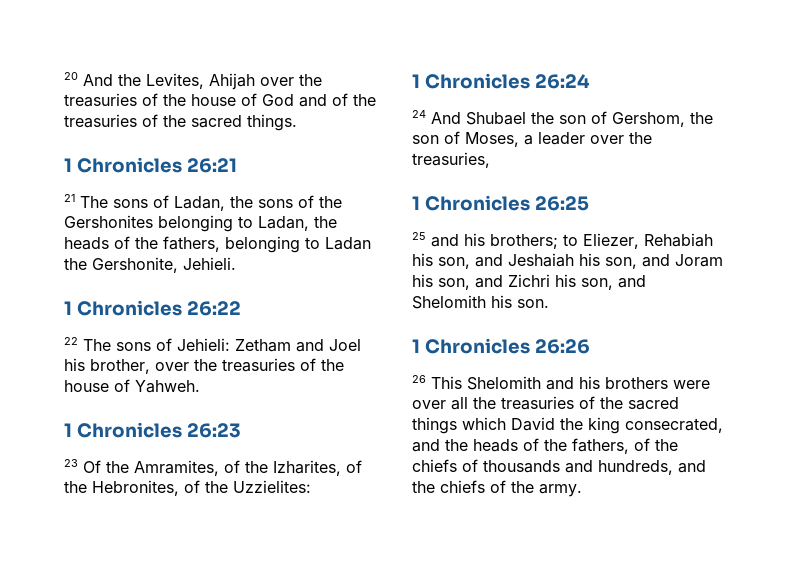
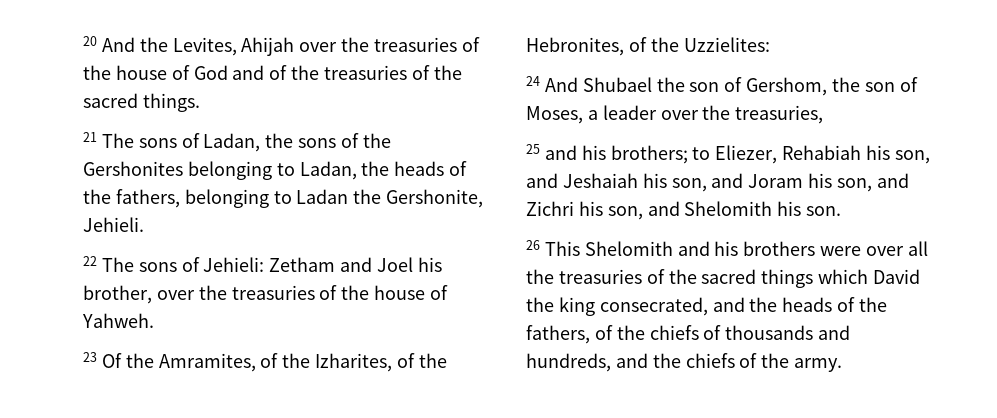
- 1 Chronicles 26:21
- 1 Chronicles 26:22
- 1 Chronicles 26:23
- 1 Chronicles 26:24
- 1 Chronicles 26:25
- 1 Chronicles 26:26

